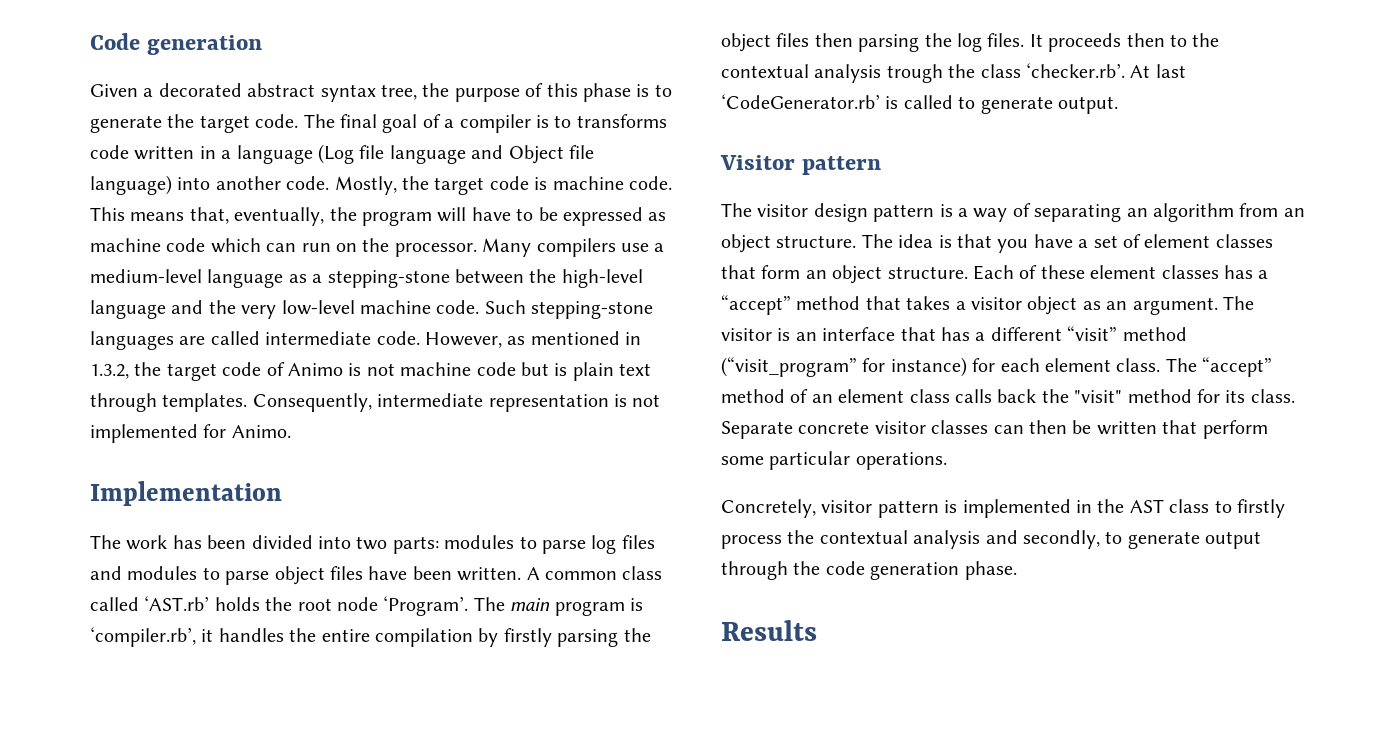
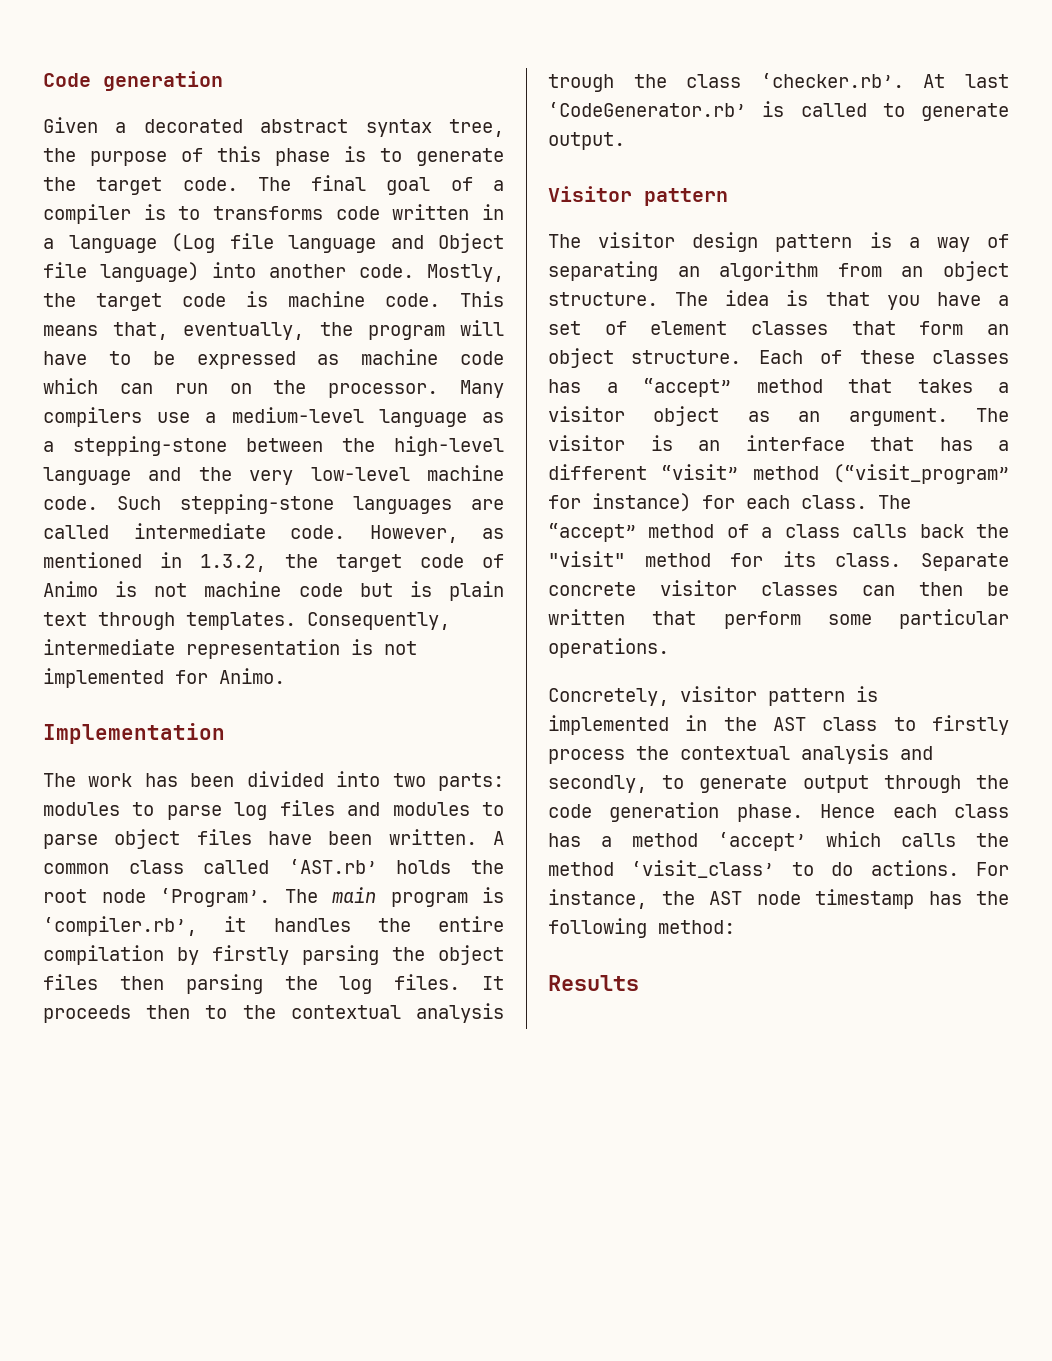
- Each of these element classes has a “accept” method that takes a visitor object as an argument.
+ Each of these classes has a “accept” method that takes a visitor object as an argument.
- The visitor is an interface that has a different “visit” method (“visit_program” for instance) for each element class.
+ The visitor is an interface that has a different “visit” method (“visit_program” for instance) for each class.
- The “accept” method of an element class calls back the "visit" method for its class.
+ The “accept” method of a class calls back the "visit" method for its class.
+ Hence each class has a method ‘accept’ which calls the method ‘visit_class’ to do actions. For instance, the AST node timestamp has the following method:

